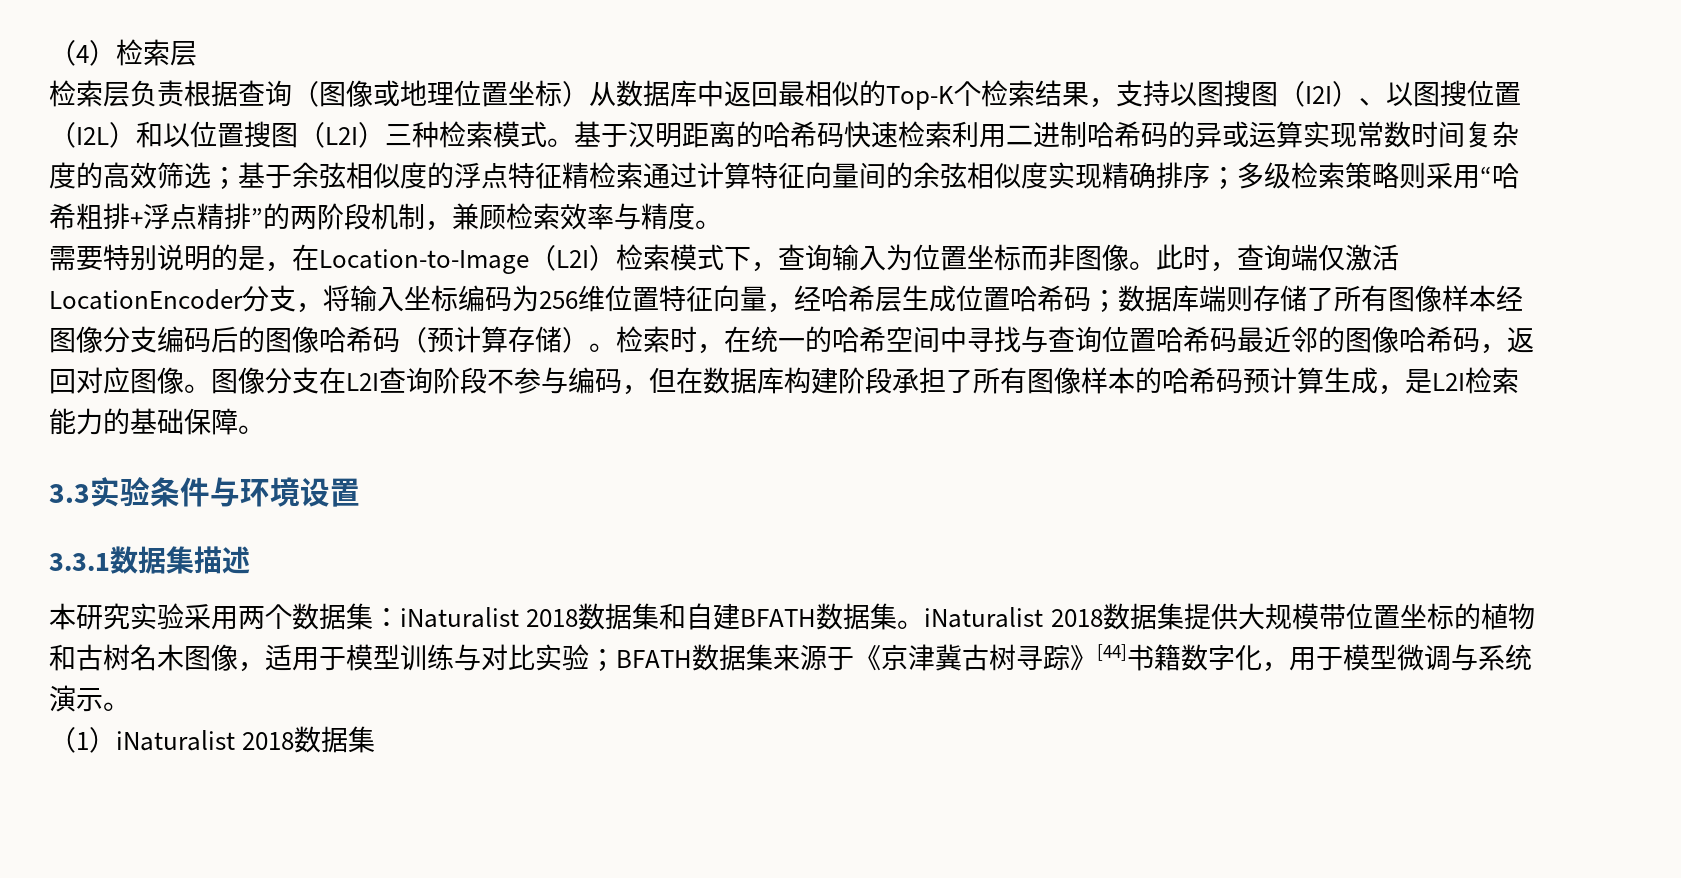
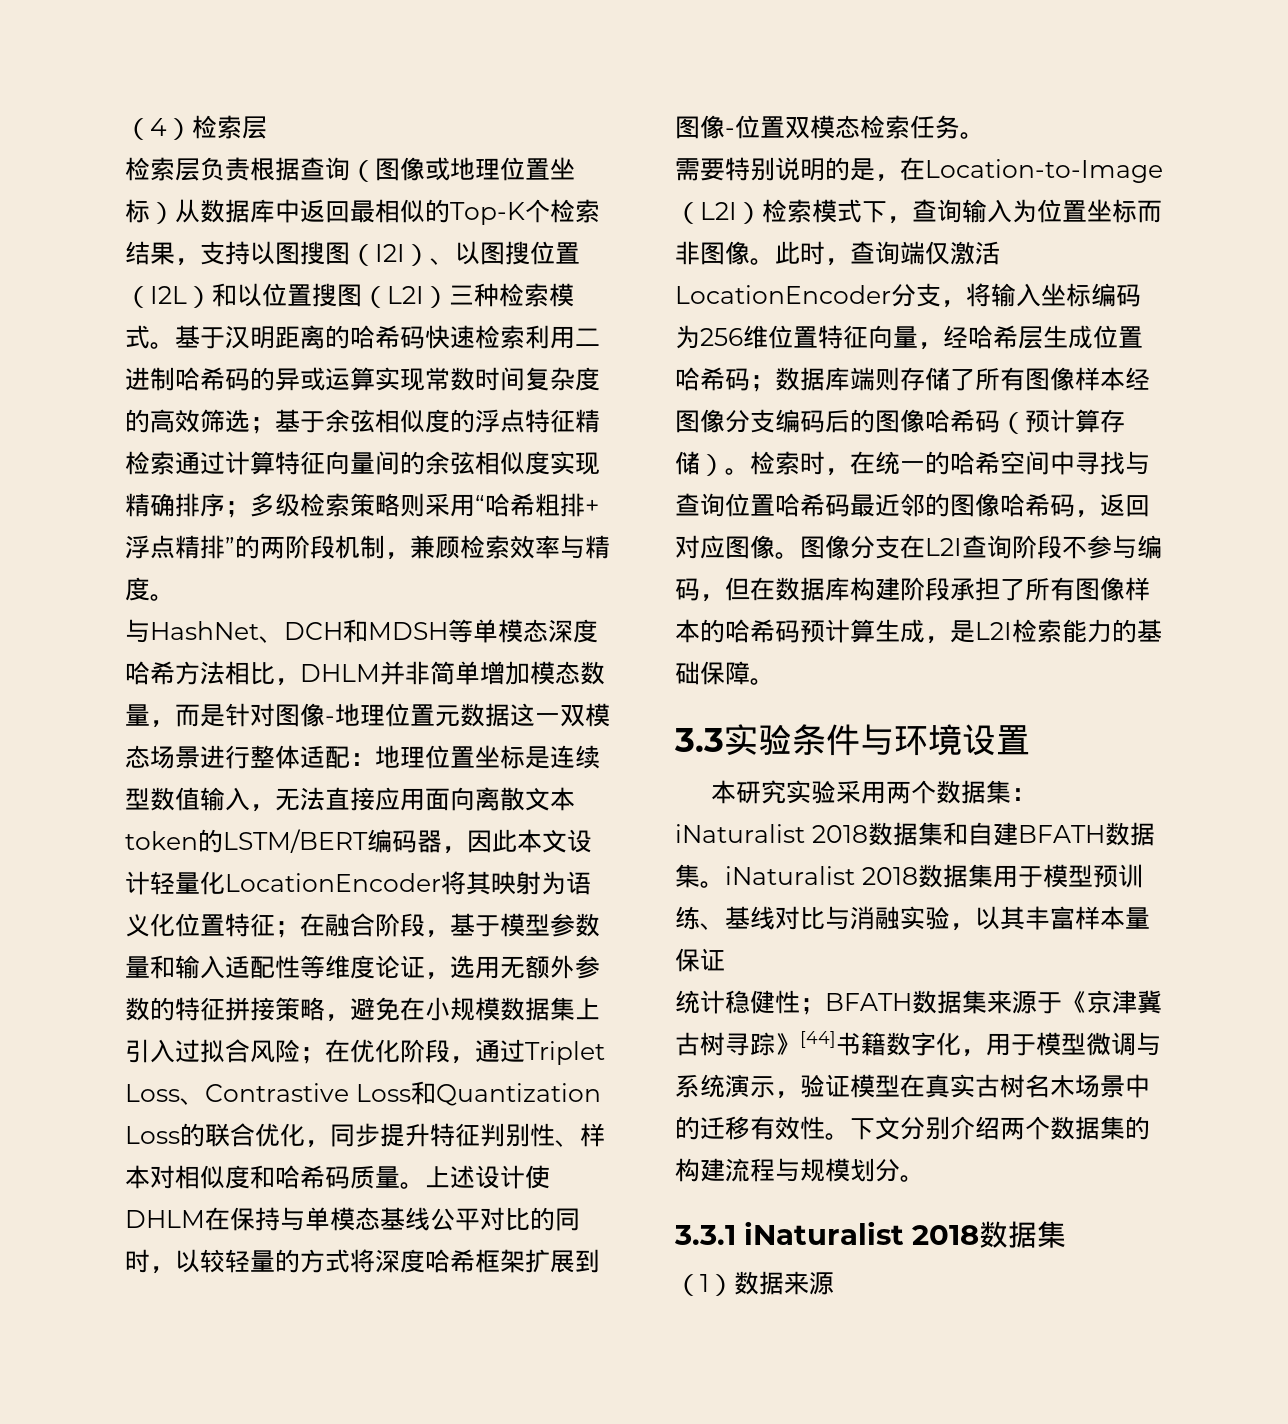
+ 与HashNet、DCH和MDSH等单模态深度哈希方法相比，DHLM并非简单增加模态数量，而是针对图像-地理位置元数据这一双模态场景进行整体适配：地理位置坐标是连续型数值输入，无法直接应用面向离散文本token的LSTM/BERT编码器，因此本文设计轻量化LocationEncoder将其映射为语义化位置特征；在融合阶段，基于模型参数量和输入适配性等维度论证，选用无额外参数的特征拼接策略，避免在小规模数据集上引入过拟合风险；在优化阶段，通过Triplet Loss、Contrastive Loss和Quantization Loss的联合优化，同步提升特征判别性、样本对相似度和哈希码质量。上述设计使DHLM在保持与单模态基线公平对比的同时，以较轻量的方式将深度哈希框架扩展到图像-位置双模态检索任务。
- 3.3.1数据集描述
- 本研究实验采用两个数据集：iNaturalist 2018数据集和自建BFATH数据集。iNaturalist 2018数据集提供大规模带位置坐标的植物和古树名木图像，适用于模型训练与对比实验；BFATH数据集来源于《京津冀古树寻踪》[44]书籍数字化，用于模型微调与系统演示。
- （1）iNaturalist 2018数据集
+ 本研究实验采用两个数据集：iNaturalist 2018数据集和自建BFATH数据集。iNaturalist 2018数据集用于模型预训练、基线对比与消融实验，以其丰富样本量保证
+ 统计稳健性；BFATH数据集来源于《京津冀古树寻踪》[44]书籍数字化，用于模型微调与系统演示，验证模型在真实古树名木场景中的迁移有效性。下文分别介绍两个数据集的构建流程与规模划分。
+ 3.3.1 iNaturalist 2018数据集
+ （1）数据来源

